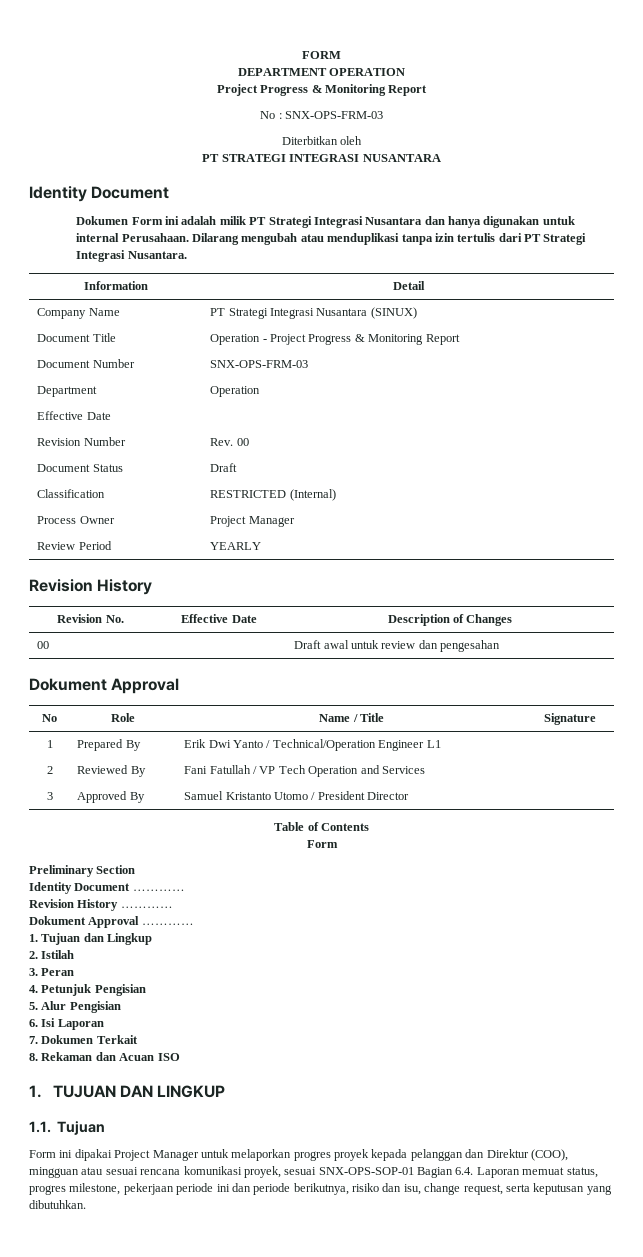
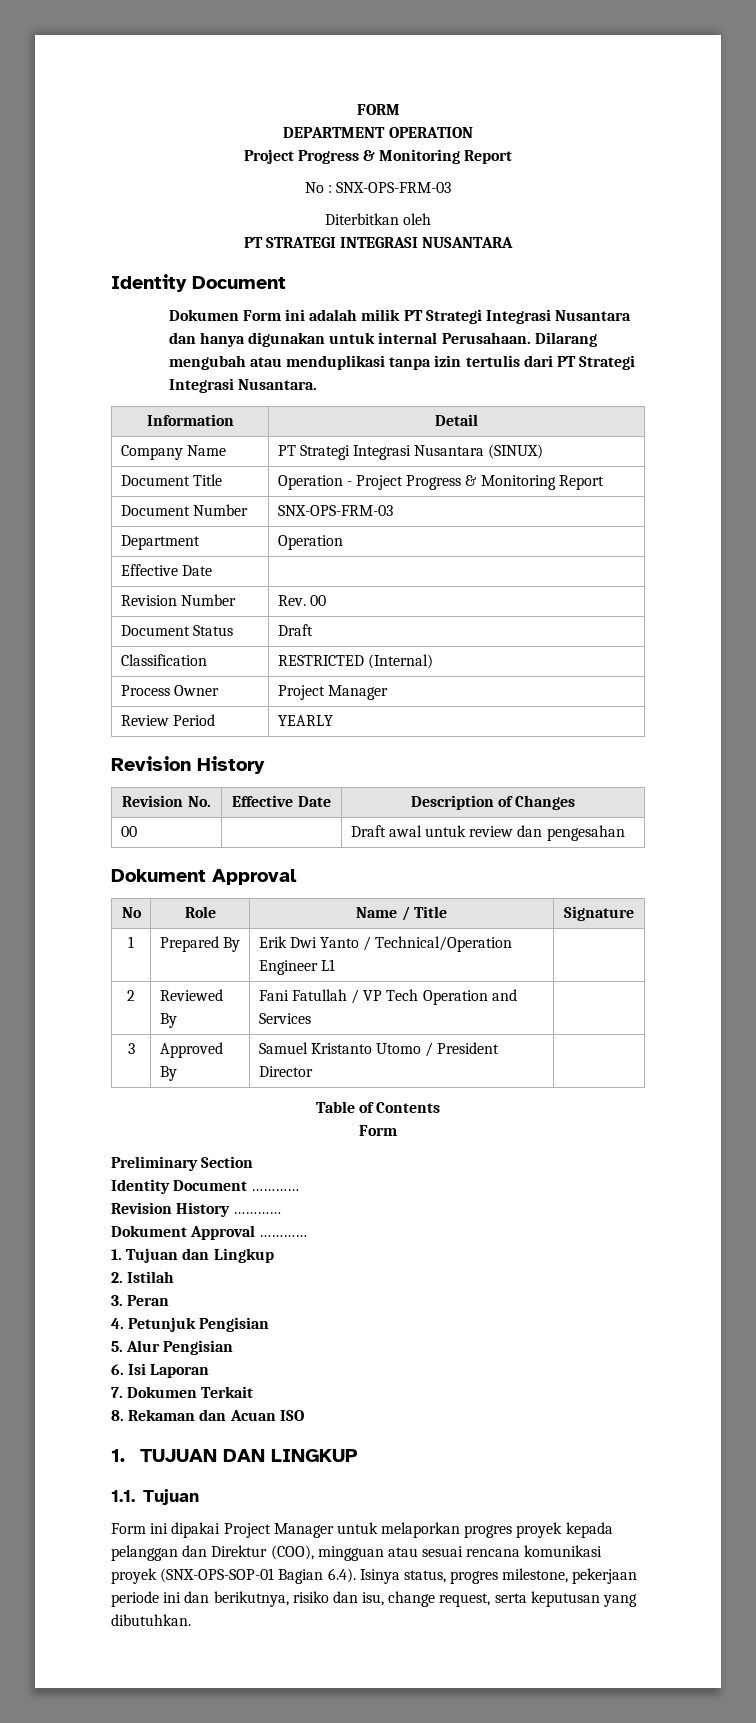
- Form ini dipakai Project Manager untuk melaporkan progres proyek kepada pelanggan dan Direktur (COO), mingguan atau sesuai rencana komunikasi proyek, sesuai SNX-OPS-SOP-01 Bagian 6.4. Laporan memuat status, progres milestone, pekerjaan periode ini dan periode berikutnya, risiko dan isu, change request, serta keputusan yang dibutuhkan.
+ Form ini dipakai Project Manager untuk melaporkan progres proyek kepada pelanggan dan Direktur (COO), mingguan atau sesuai rencana komunikasi proyek (SNX-OPS-SOP-01 Bagian 6.4). Isinya status, progres milestone, pekerjaan periode ini dan berikutnya, risiko dan isu, change request, serta keputusan yang dibutuhkan.

